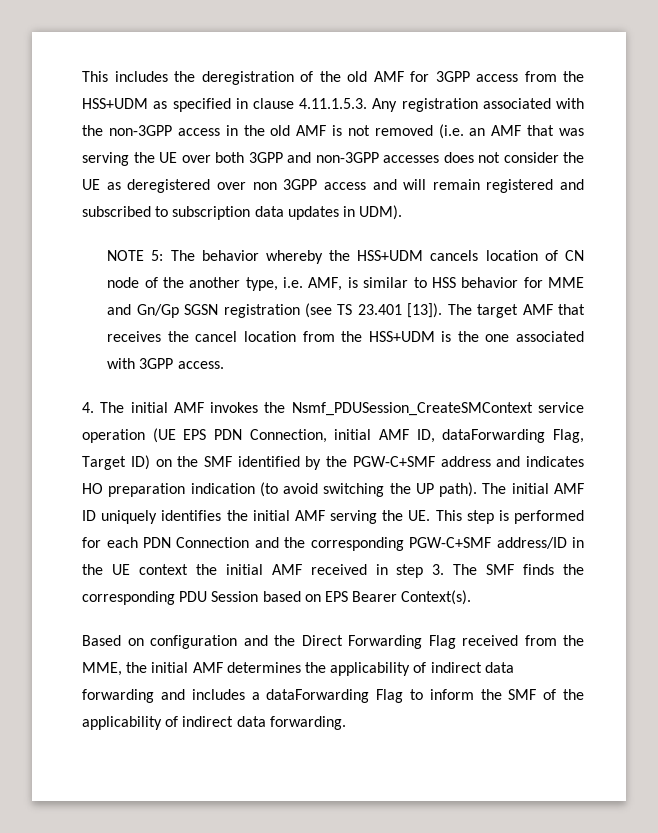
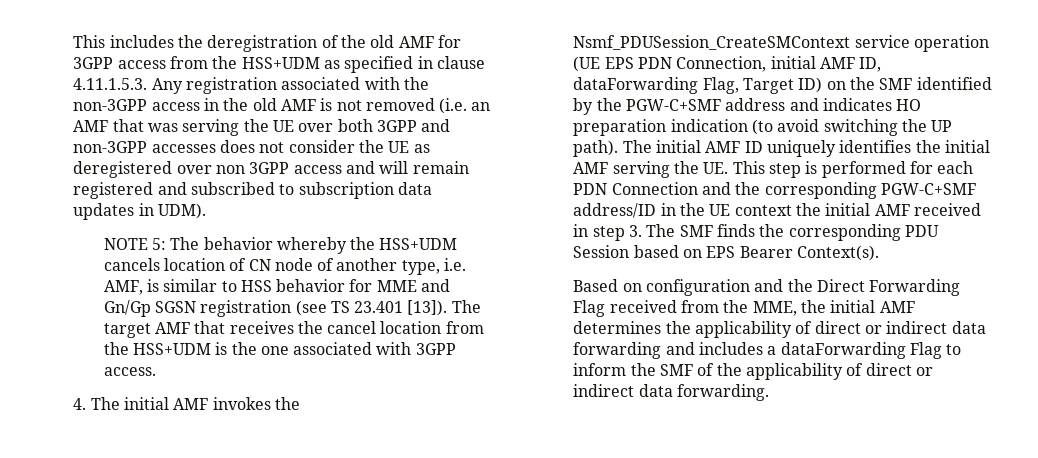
- NOTE 5: The behavior whereby the HSS+UDM cancels location of CN node of the another type, i.e. AMF, is similar to HSS behavior for MME and Gn/Gp SGSN registration (see TS 23.401 [13]).
+ NOTE 5: The behavior whereby the HSS+UDM cancels location of CN node of another type, i.e. AMF, is similar to HSS behavior for MME and Gn/Gp SGSN registration (see TS 23.401 [13]).
- Based on configuration and the Direct Forwarding Flag received from the MME, the initial AMF determines the applicability of indirect data forwarding and includes a dataForwarding Flag to inform the SMF of the applicability of indirect data forwarding.
+ Based on configuration and the Direct Forwarding Flag received from the MME, the initial AMF determines the applicability of direct or indirect data forwarding and includes a dataForwarding Flag to inform the SMF of the applicability of direct or indirect data forwarding.

